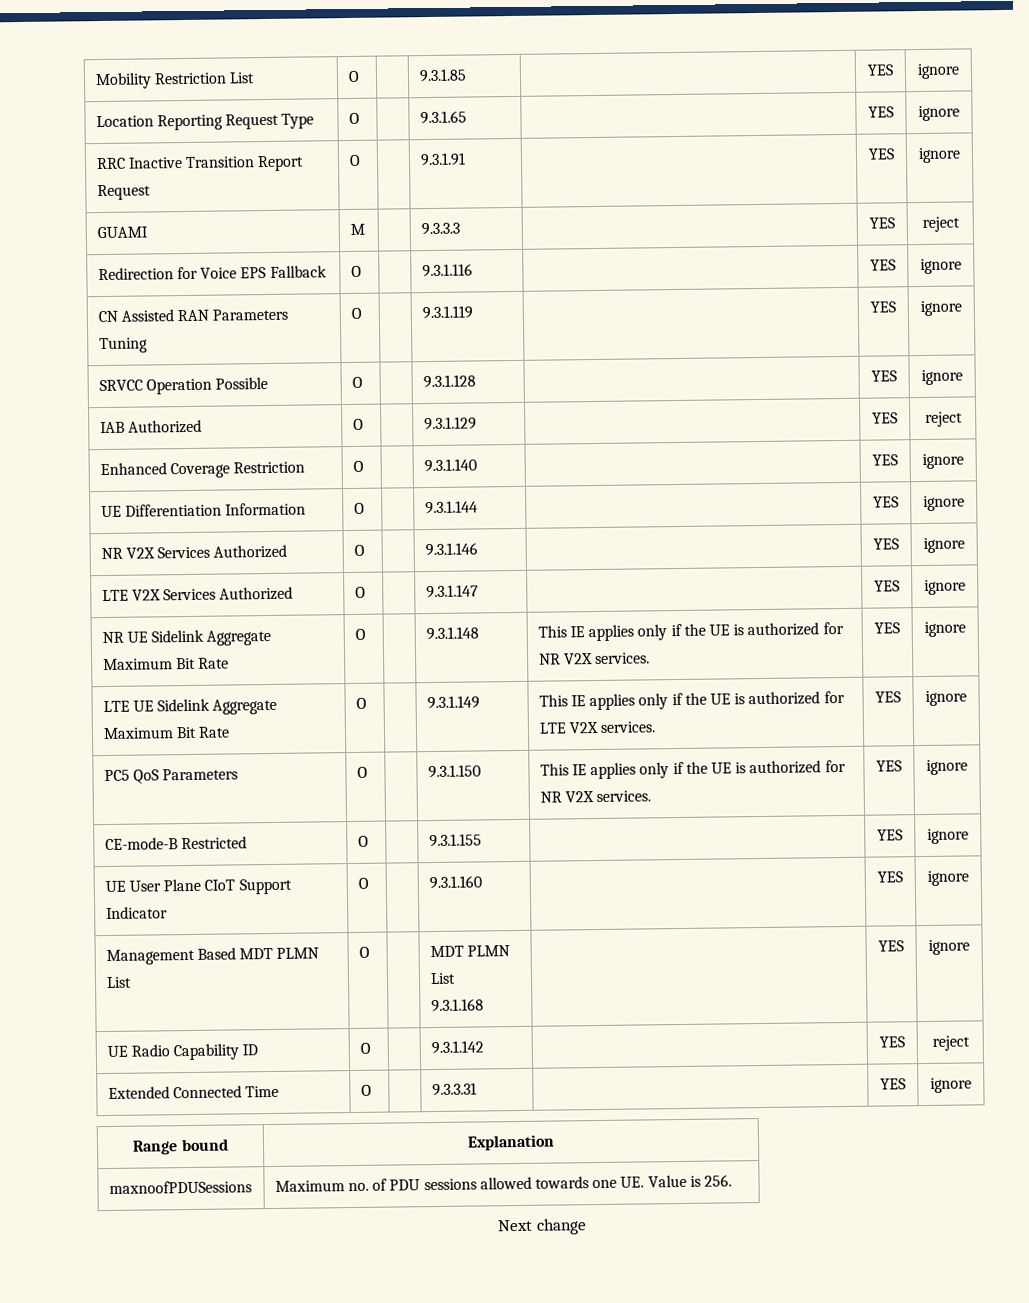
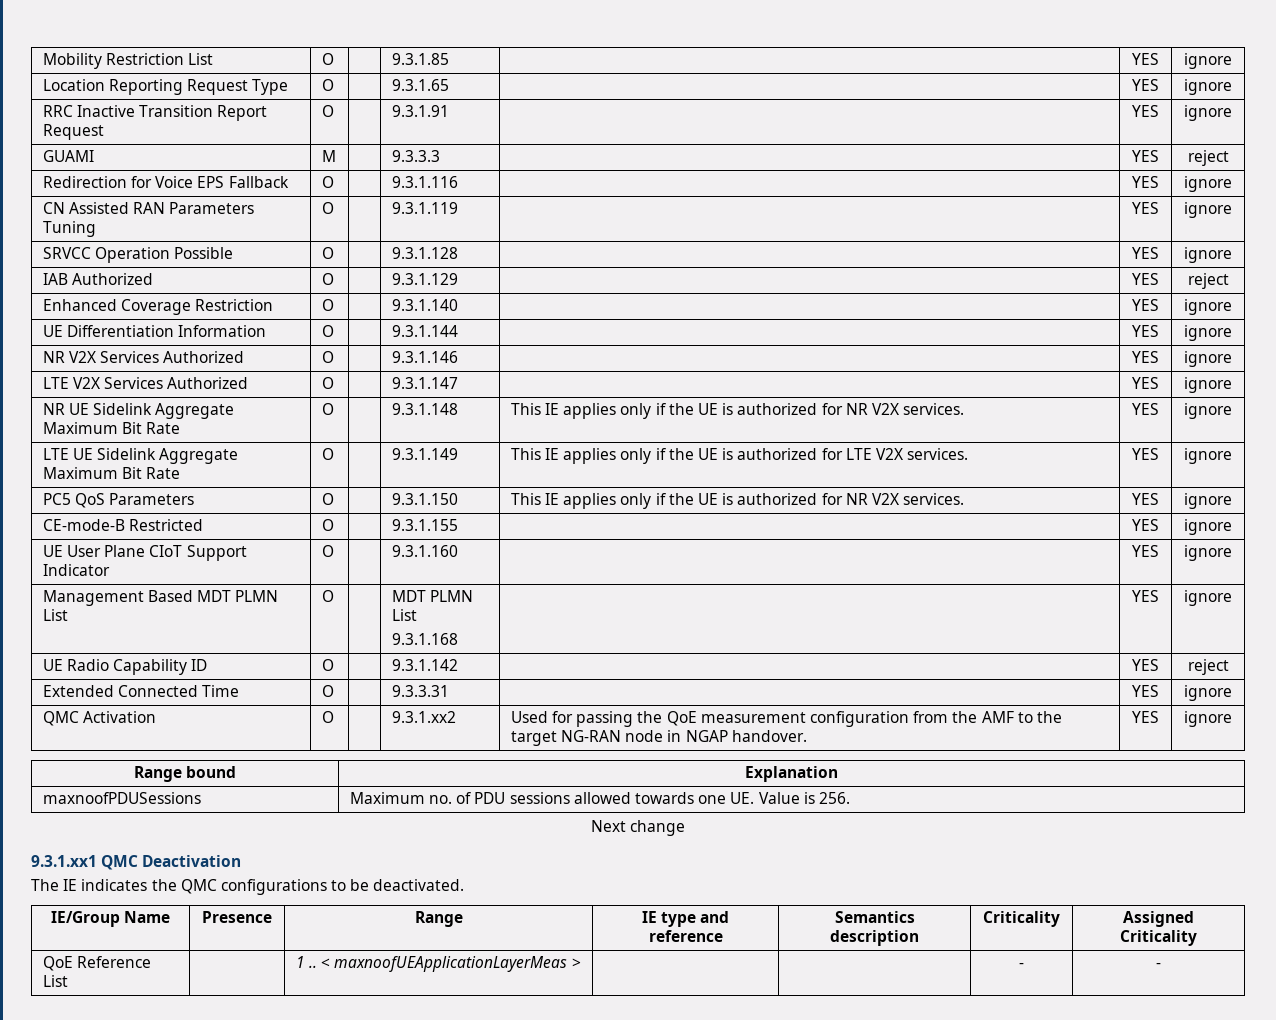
+ QMC Activation | O | | 9.3.1.xx2 | Used for passing the QoE measurement configuration from the AMF to the target NG-RAN node in NGAP handover. | YES | ignore
+ 9.3.1.xx1 QMC Deactivation
+ The IE indicates the QMC configurations to be deactivated.
+ IE/Group Name | Presence | Range | IE type and reference | Semantics description | Criticality | Assigned Criticality
+ QoE Reference List | | 1 .. < maxnoofUEApplicationLayerMeas > | | | - | -

